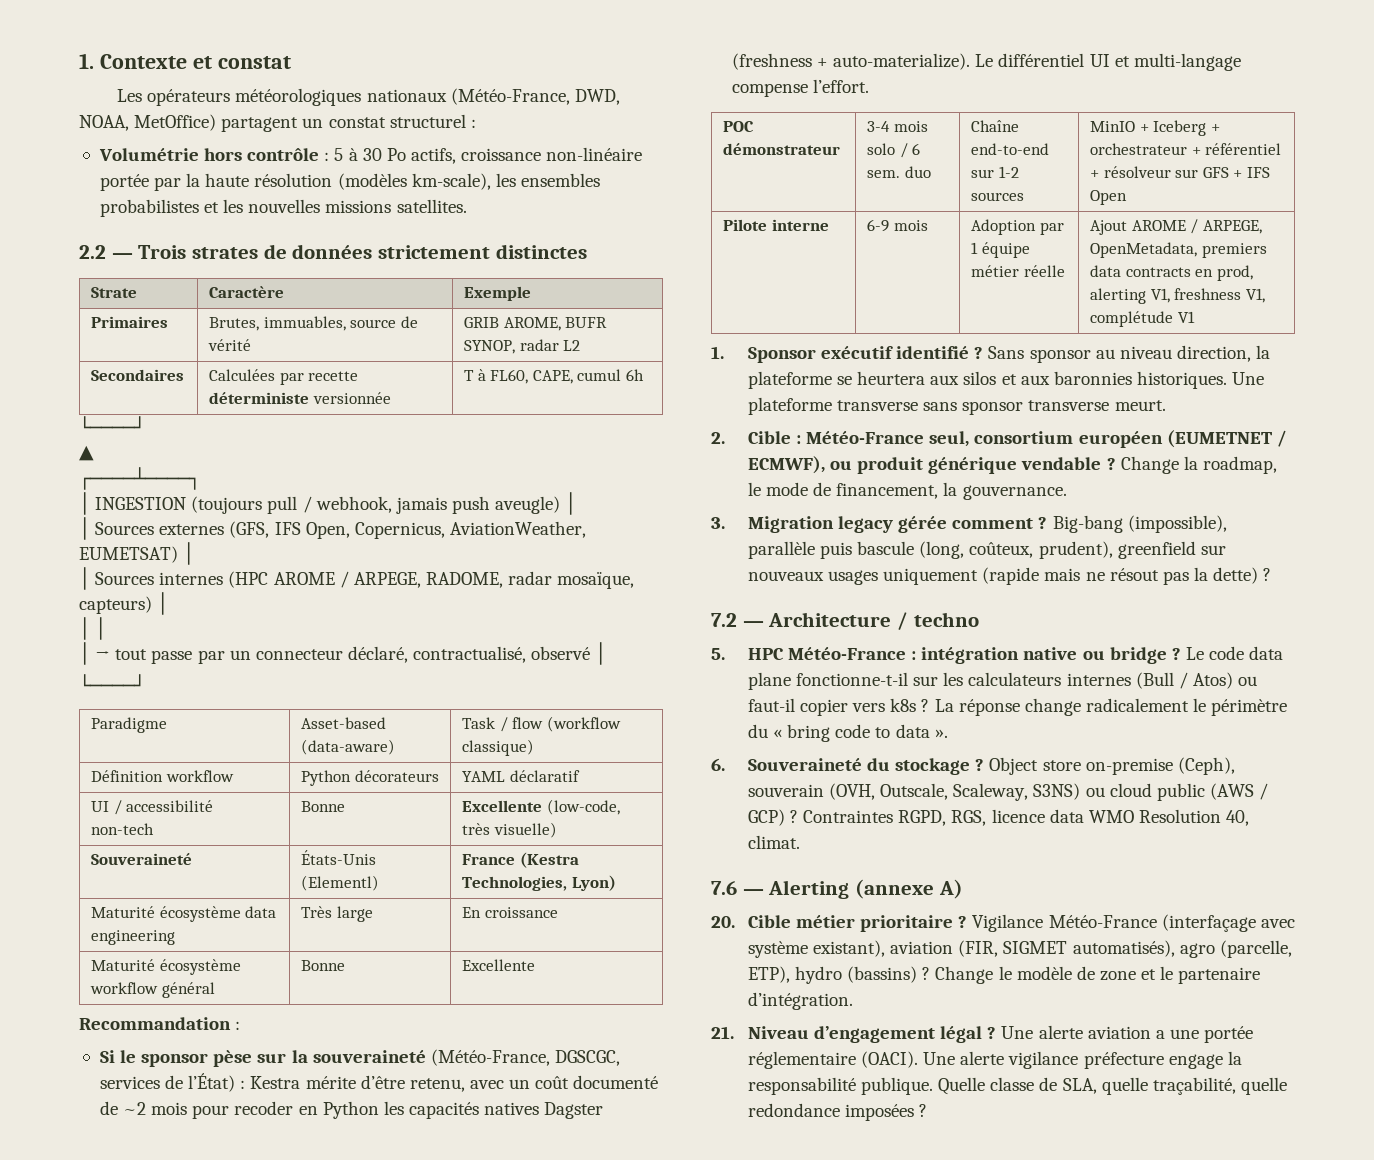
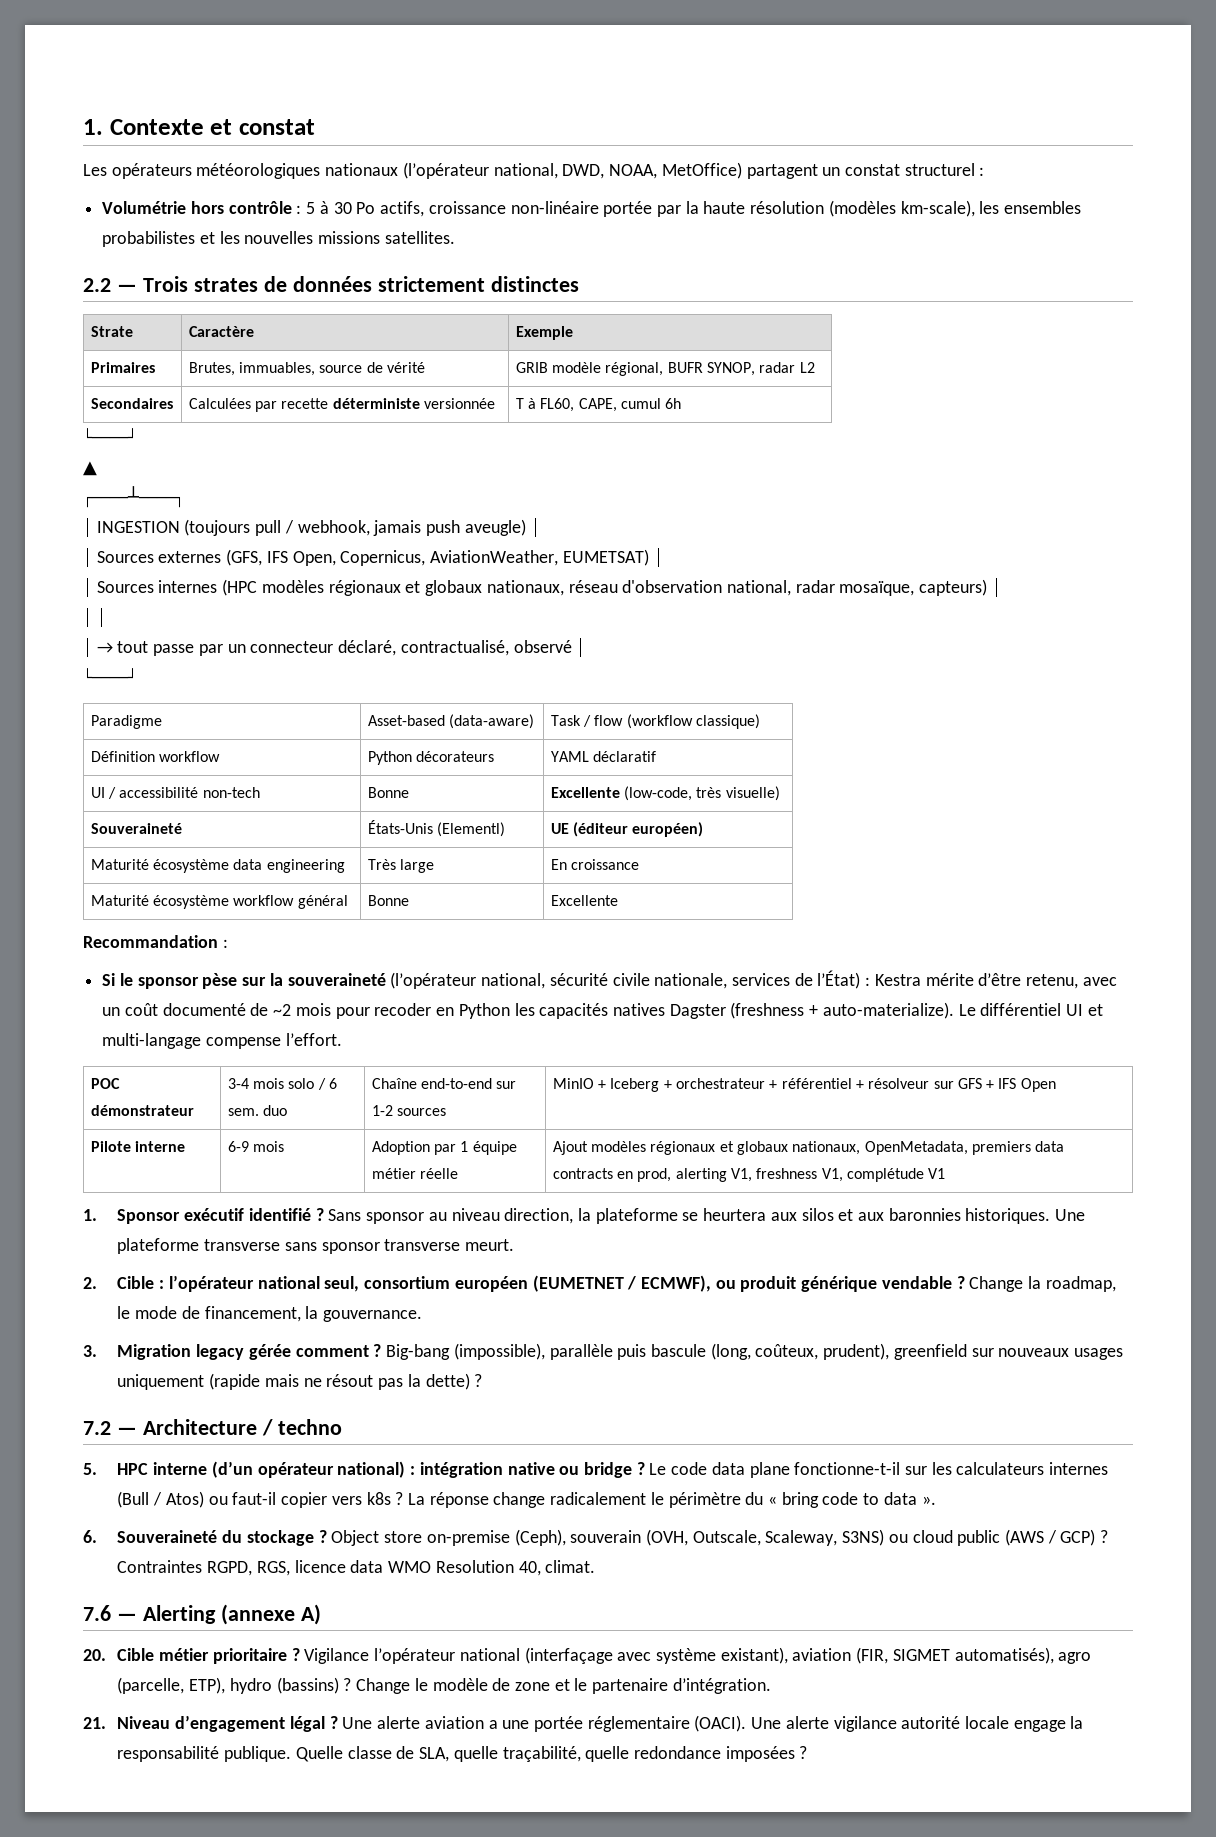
- Les opérateurs météorologiques nationaux (Météo-France, DWD, NOAA, MetOffice) partagent un constat structurel :
+ Les opérateurs météorologiques nationaux (l’opérateur national, DWD, NOAA, MetOffice) partagent un constat structurel :
- Primaires | Brutes, immuables, source de vérité | GRIB AROME, BUFR SYNOP, radar L2
+ Primaires | Brutes, immuables, source de vérité | GRIB modèle régional, BUFR SYNOP, radar L2
- │ Sources internes (HPC AROME / ARPEGE, RADOME, radar mosaïque, capteurs) │
+ │ Sources internes (HPC modèles régionaux et globaux nationaux, réseau d'observation national, radar mosaïque, capteurs) │
- Souveraineté | États-Unis (Elementl) | France (Kestra Technologies, Lyon)
+ Souveraineté | États-Unis (Elementl) | UE (éditeur européen)
- Si le sponsor pèse sur la souveraineté (Météo-France, DGSCGC, services de l’État) : Kestra mérite d’être retenu, avec un coût documenté de ~2 mois pour recoder en Python les capacités natives Dagster (freshness + auto-materialize).
+ Si le sponsor pèse sur la souveraineté (l’opérateur national, sécurité civile nationale, services de l’État) : Kestra mérite d’être retenu, avec un coût documenté de ~2 mois pour recoder en Python les capacités natives Dagster (freshness + auto-materialize).
- Pilote interne | 6-9 mois | Adoption par 1 équipe métier réelle | Ajout AROME / ARPEGE, OpenMetadata, premiers data contracts en prod, alerting V1, freshness V1, complétude V1
+ Pilote interne | 6-9 mois | Adoption par 1 équipe métier réelle | Ajout modèles régionaux et globaux nationaux, OpenMetadata, premiers data contracts en prod, alerting V1, freshness V1, complétude V1
- 2. Cible : Météo-France seul, consortium européen (EUMETNET / ECMWF), ou produit générique vendable ?
+ 2. Cible : l’opérateur national seul, consortium européen (EUMETNET / ECMWF), ou produit générique vendable ?
- 5. HPC Météo-France : intégration native ou bridge ?
+ 5. HPC interne (d’un opérateur national) : intégration native ou bridge ?
- Vigilance Météo-France (interfaçage avec système existant), aviation (FIR, SIGMET automatisés), agro (parcelle, ETP), hydro (bassins) ?
+ Vigilance l’opérateur national (interfaçage avec système existant), aviation (FIR, SIGMET automatisés), agro (parcelle, ETP), hydro (bassins) ?
- Une alerte vigilance préfecture engage la responsabilité publique.
+ Une alerte vigilance autorité locale engage la responsabilité publique.

